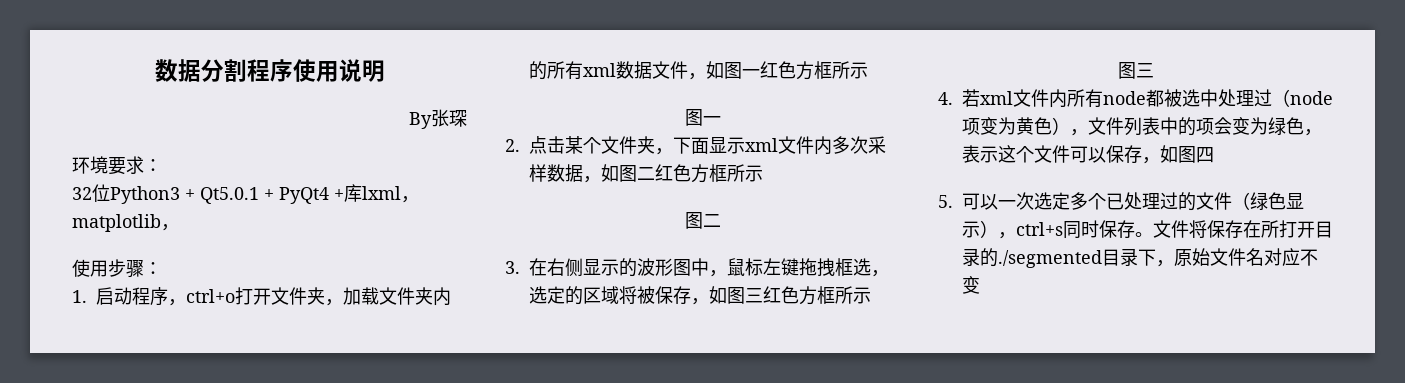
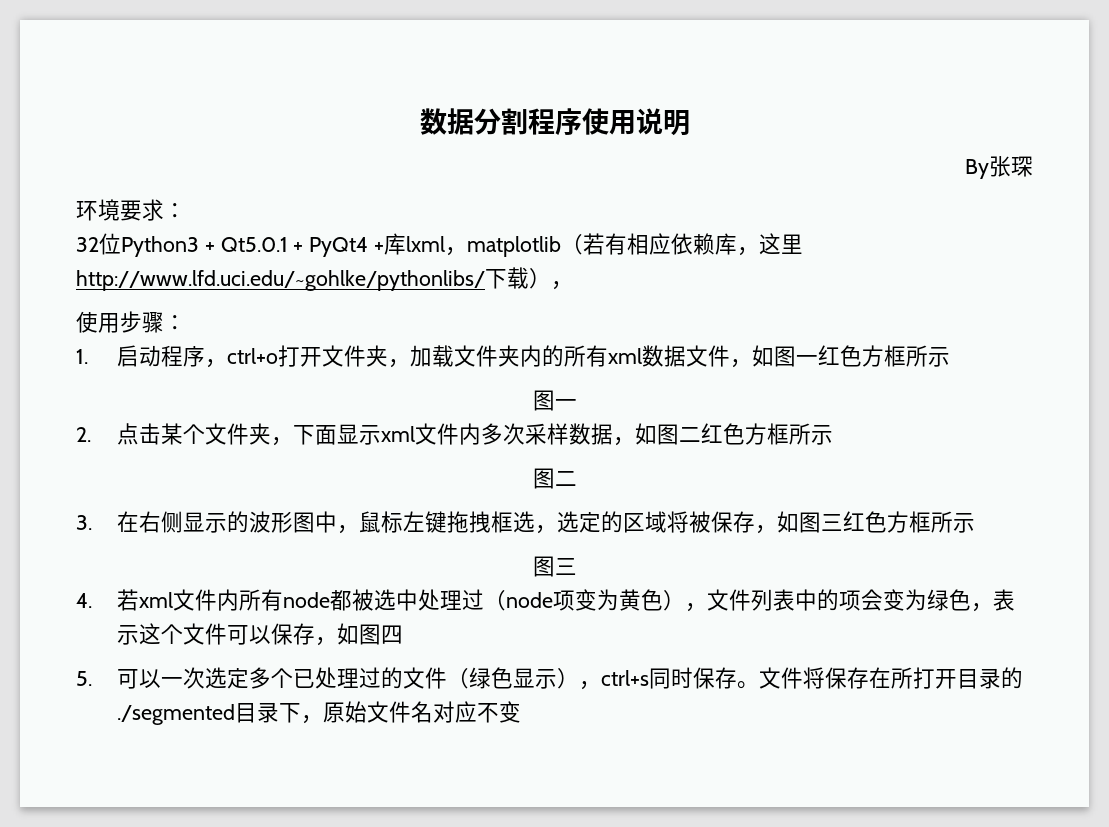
- 32位Python3 + Qt5.0.1 + PyQt4 +库lxml，matplotlib，
+ 32位Python3 + Qt5.0.1 + PyQt4 +库lxml，matplotlib（若有相应依赖库，这里http://www.lfd.uci.edu/~gohlke/pythonlibs/下载），

